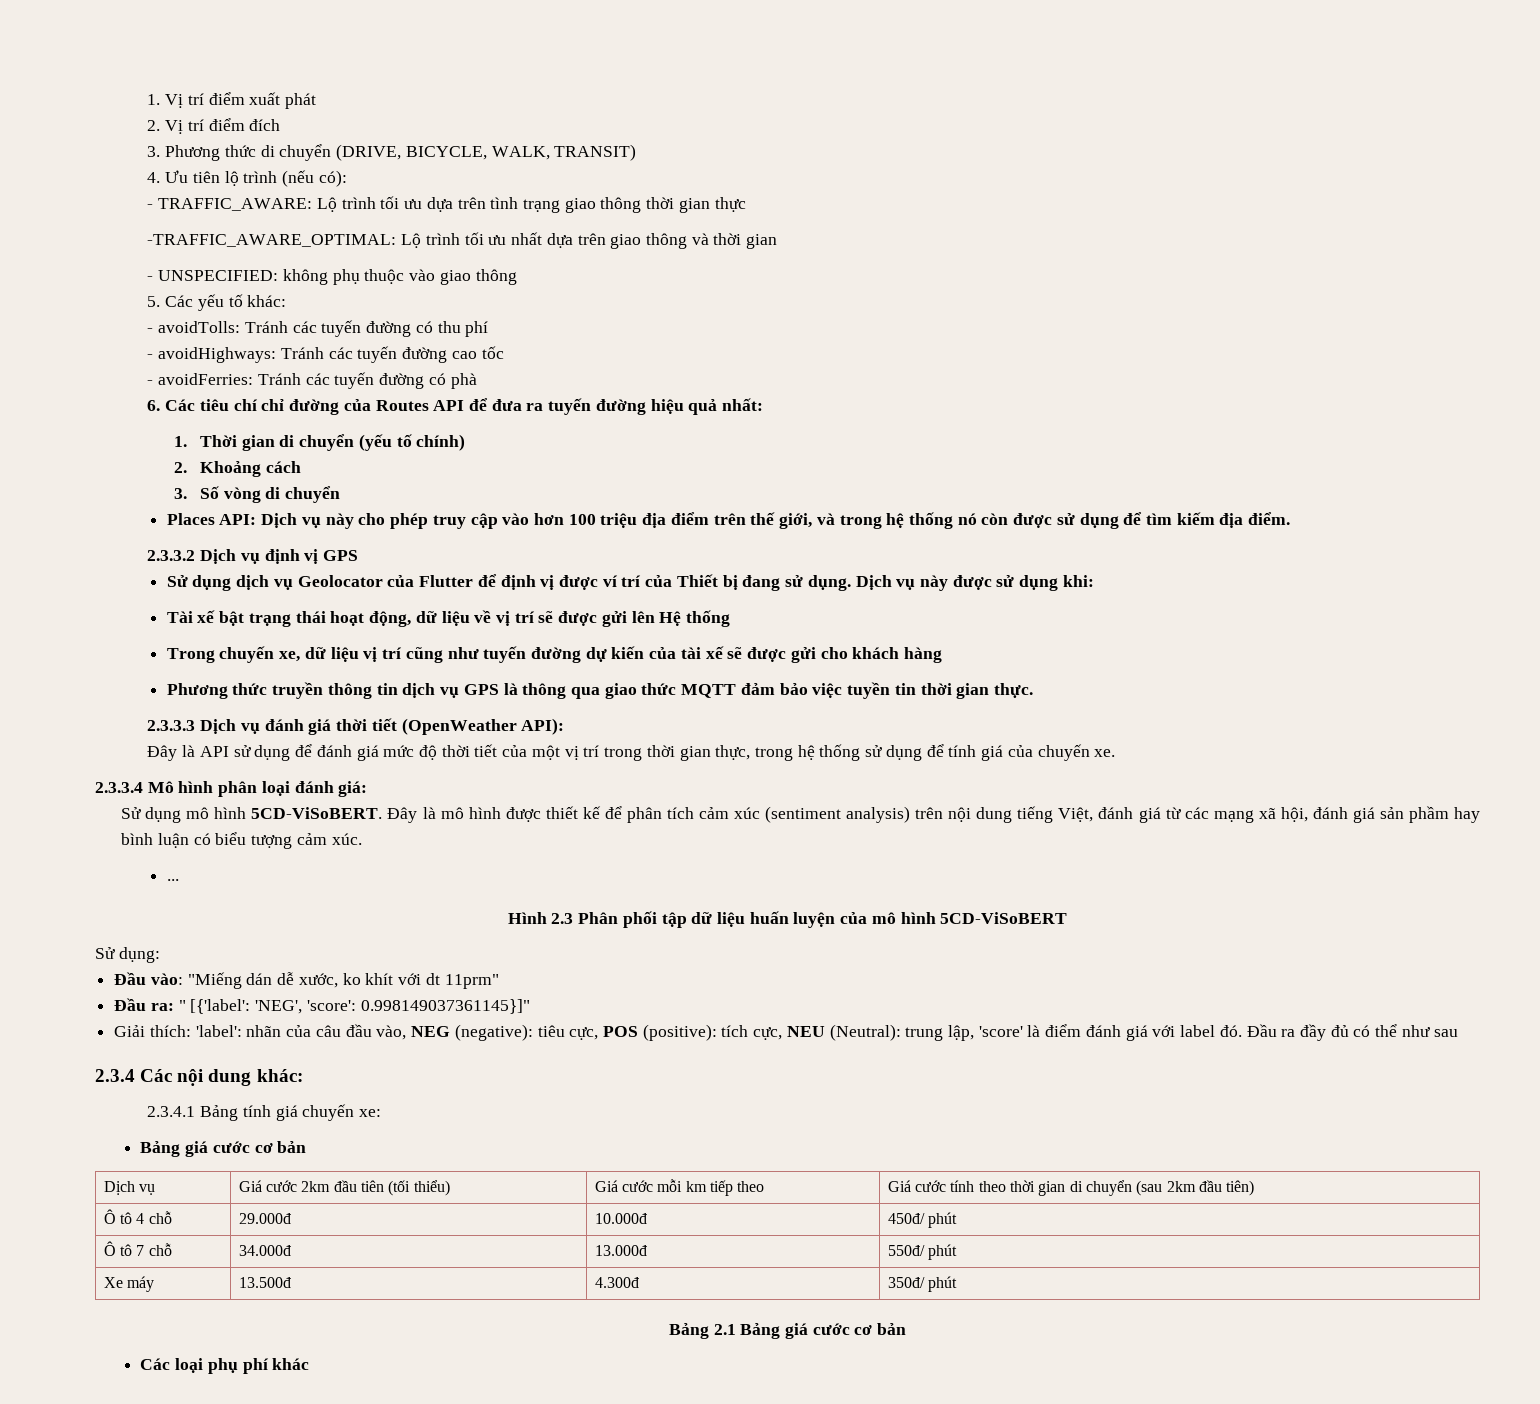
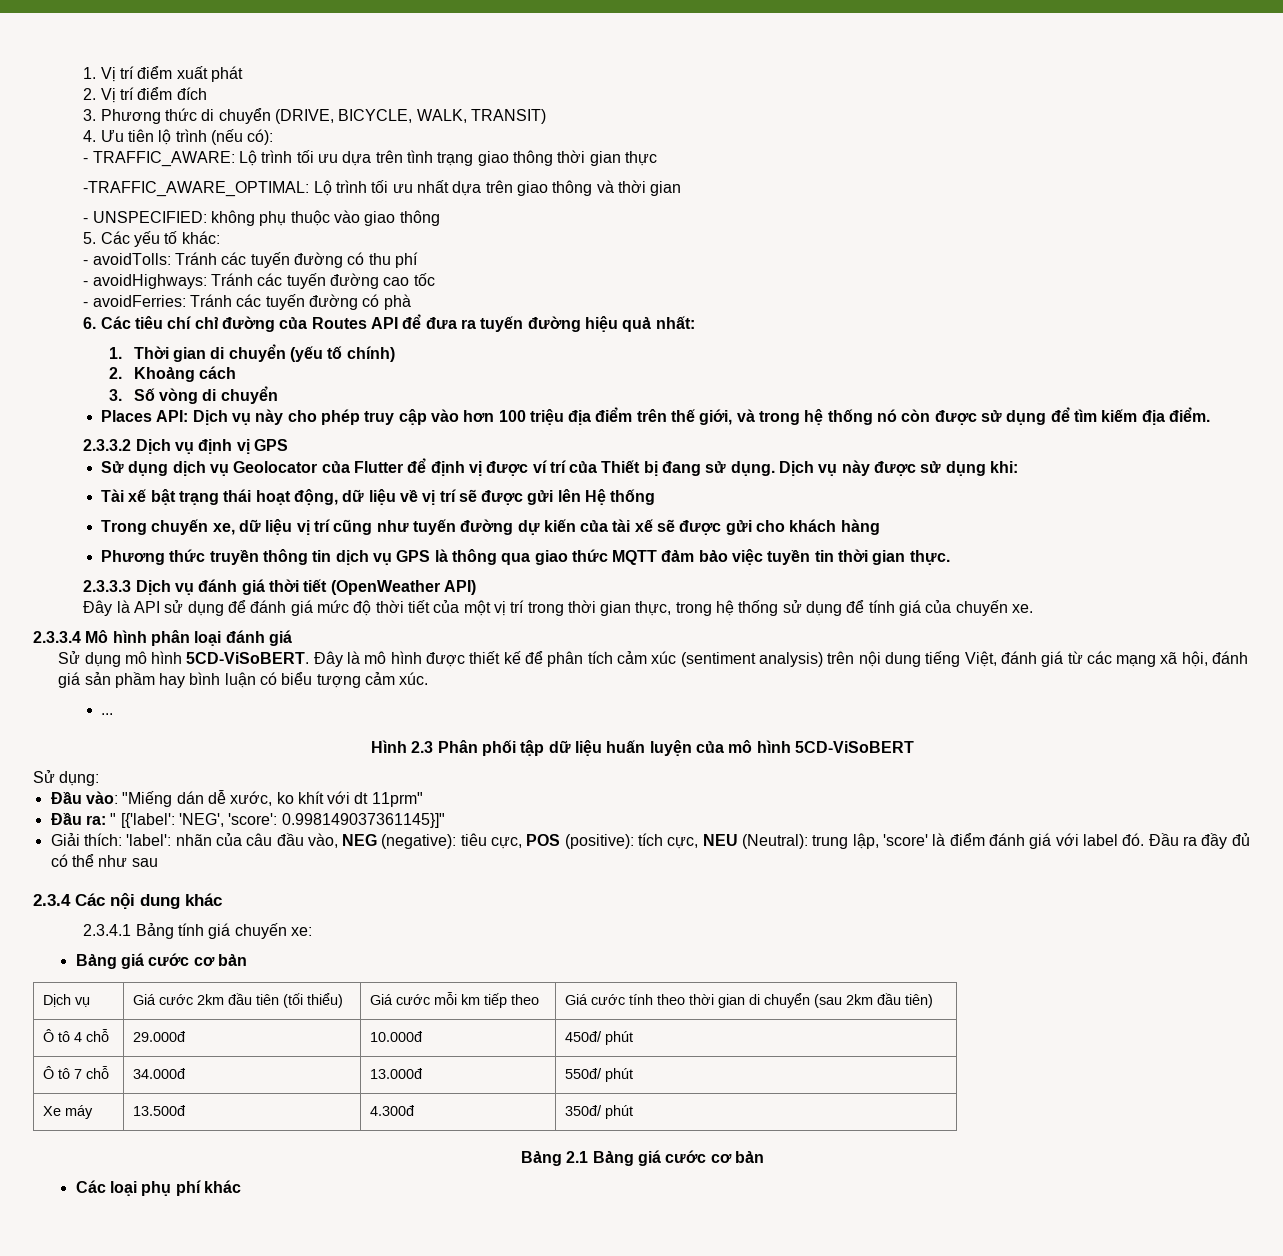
- 2.3.3.3 Dịch vụ đánh giá thời tiết (OpenWeather API):
+ 2.3.3.3 Dịch vụ đánh giá thời tiết (OpenWeather API)
- 2.3.3.4 Mô hình phân loại đánh giá:
+ 2.3.3.4 Mô hình phân loại đánh giá
- 2.3.4 Các nội dung khác:
+ 2.3.4 Các nội dung khác

